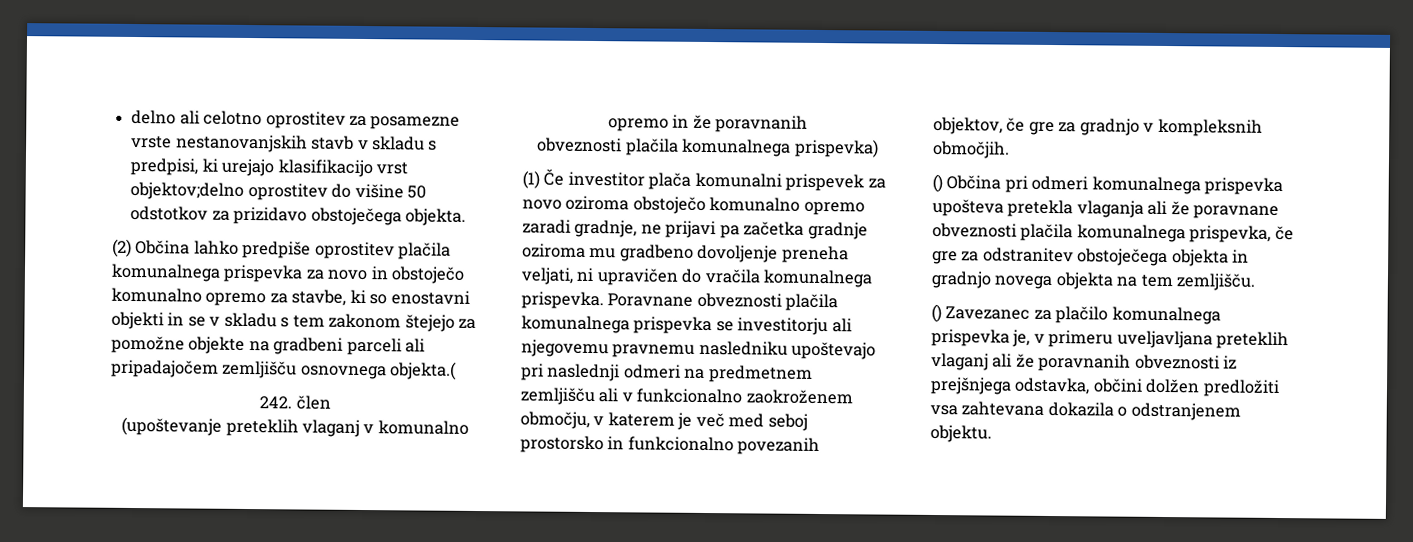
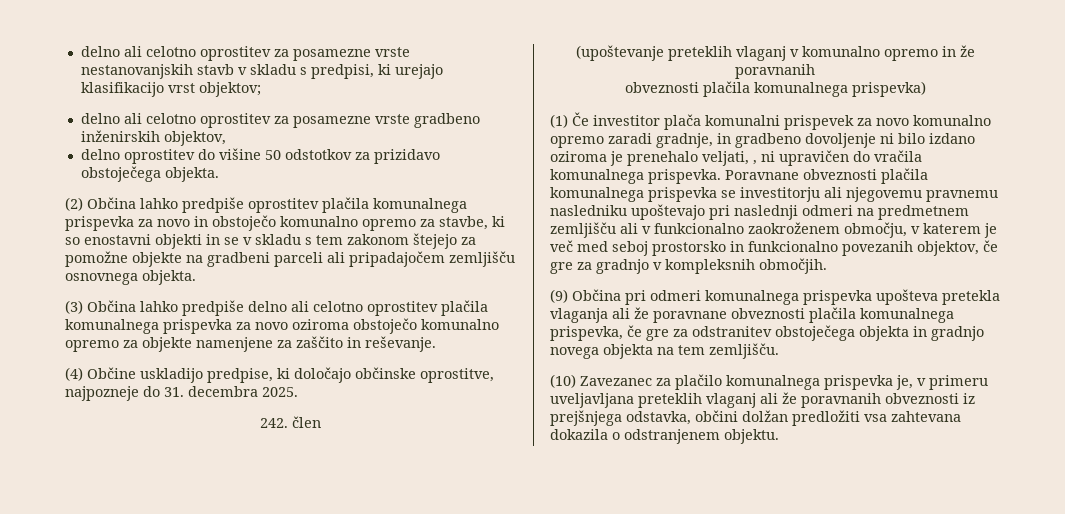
- delno ali celotno oprostitev za posamezne vrste nestanovanjskih stavb v skladu s predpisi, ki urejajo klasifikacijo vrst objektov;delno oprostitev do višine 50 odstotkov za prizidavo obstoječega objekta.
+ delno ali celotno oprostitev za posamezne vrste nestanovanjskih stavb v skladu s predpisi, ki urejajo klasifikacijo vrst objektov;
+ delno ali celotno oprostitev za posamezne vrste gradbeno inženirskih objektov,
+ delno oprostitev do višine 50 odstotkov za prizidavo obstoječega objekta.
- (2) Občina lahko predpiše oprostitev plačila komunalnega prispevka za novo in obstoječo komunalno opremo za stavbe, ki so enostavni objekti in se v skladu s tem zakonom štejejo za pomožne objekte na gradbeni parceli ali pripadajočem zemljišču osnovnega objekta.(
+ (2) Občina lahko predpiše oprostitev plačila komunalnega prispevka za novo in obstoječo komunalno opremo za stavbe, ki so enostavni objekti in se v skladu s tem zakonom štejejo za pomožne objekte na gradbeni parceli ali pripadajočem zemljišču osnovnega objekta.
+ (3) Občina lahko predpiše delno ali celotno oprostitev plačila komunalnega prispevka za novo oziroma obstoječo komunalno opremo za objekte namenjene za zaščito in reševanje.
+ (4) Občine uskladijo predpise, ki določajo občinske oprostitve, najpozneje do 31. decembra 2025.
- (1) Če investitor plača komunalni prispevek za novo oziroma obstoječo komunalno opremo zaradi gradnje, ne prijavi pa začetka gradnje oziroma mu gradbeno dovoljenje preneha veljati, ni upravičen do vračila komunalnega prispevka.
+ (1) Če investitor plača komunalni prispevek za novo komunalno opremo zaradi gradnje, in gradbeno dovoljenje ni bilo izdano oziroma je prenehalo veljati, , ni upravičen do vračila komunalnega prispevka.
- () Občina pri odmeri komunalnega prispevka upošteva pretekla vlaganja ali že poravnane obveznosti plačila komunalnega prispevka, če gre za odstranitev obstoječega objekta in gradnjo novega objekta na tem zemljišču.
+ (9) Občina pri odmeri komunalnega prispevka upošteva pretekla vlaganja ali že poravnane obveznosti plačila komunalnega prispevka, če gre za odstranitev obstoječega objekta in gradnjo novega objekta na tem zemljišču.
- () Zavezanec za plačilo komunalnega prispevka je, v primeru uveljavljana preteklih vlaganj ali že poravnanih obveznosti iz prejšnjega odstavka, občini dolžen predložiti vsa zahtevana dokazila o odstranjenem objektu.
+ (10) Zavezanec za plačilo komunalnega prispevka je, v primeru uveljavljana preteklih vlaganj ali že poravnanih obveznosti iz prejšnjega odstavka, občini dolžan predložiti vsa zahtevana dokazila o odstranjenem objektu.

